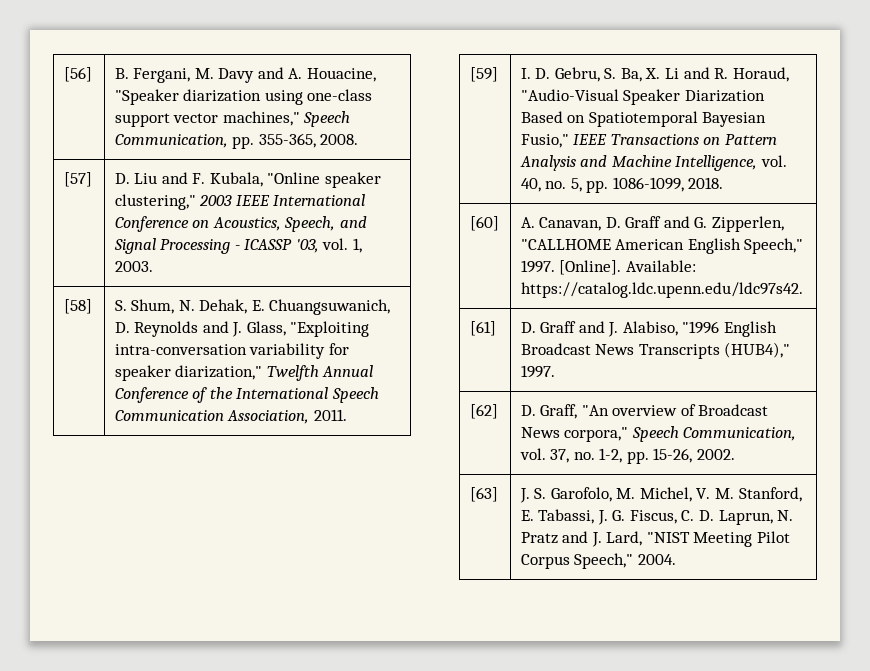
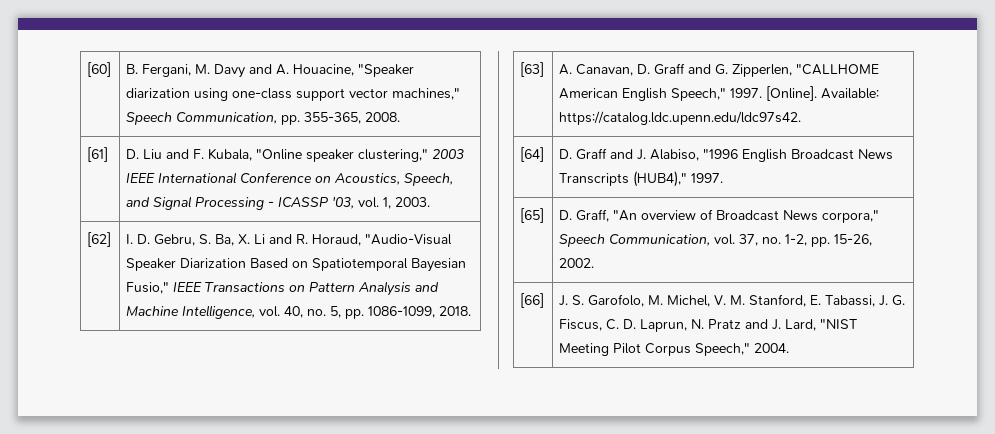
- [56] | B. Fergani, M. Davy and A. Houacine, "Speaker diarization using one-class support vector machines," Speech Communication, pp. 355-365, 2008.
+ [60] | B. Fergani, M. Davy and A. Houacine, "Speaker diarization using one-class support vector machines," Speech Communication, pp. 355-365, 2008.
- [57] | D. Liu and F. Kubala, "Online speaker clustering," 2003 IEEE International Conference on Acoustics, Speech, and Signal Processing - ICASSP '03, vol. 1, 2003.
+ [61] | D. Liu and F. Kubala, "Online speaker clustering," 2003 IEEE International Conference on Acoustics, Speech, and Signal Processing - ICASSP '03, vol. 1, 2003.
- [58] | S. Shum, N. Dehak, E. Chuangsuwanich, D. Reynolds and J. Glass, "Exploiting intra-conversation variability for speaker diarization," Twelfth Annual Conference of the International Speech Communication Association, 2011.
- [59] | I. D. Gebru, S. Ba, X. Li and R. Horaud, "Audio-Visual Speaker Diarization Based on Spatiotemporal Bayesian Fusio," IEEE Transactions on Pattern Analysis and Machine Intelligence, vol. 40, no. 5, pp. 1086-1099, 2018.
+ [62] | I. D. Gebru, S. Ba, X. Li and R. Horaud, "Audio-Visual Speaker Diarization Based on Spatiotemporal Bayesian Fusio," IEEE Transactions on Pattern Analysis and Machine Intelligence, vol. 40, no. 5, pp. 1086-1099, 2018.
- [60] | A. Canavan, D. Graff and G. Zipperlen, "CALLHOME American English Speech," 1997. [Online]. Available: https://catalog.ldc.upenn.edu/ldc97s42.
+ [63] | A. Canavan, D. Graff and G. Zipperlen, "CALLHOME American English Speech," 1997. [Online]. Available: https://catalog.ldc.upenn.edu/ldc97s42.
- [61] | D. Graff and J. Alabiso, "1996 English Broadcast News Transcripts (HUB4)," 1997.
+ [64] | D. Graff and J. Alabiso, "1996 English Broadcast News Transcripts (HUB4)," 1997.
- [62] | D. Graff, "An overview of Broadcast News corpora," Speech Communication, vol. 37, no. 1-2, pp. 15-26, 2002.
+ [65] | D. Graff, "An overview of Broadcast News corpora," Speech Communication, vol. 37, no. 1-2, pp. 15-26, 2002.
- [63] | J. S. Garofolo, M. Michel, V. M. Stanford, E. Tabassi, J. G. Fiscus, C. D. Laprun, N. Pratz and J. Lard, "NIST Meeting Pilot Corpus Speech," 2004.
+ [66] | J. S. Garofolo, M. Michel, V. M. Stanford, E. Tabassi, J. G. Fiscus, C. D. Laprun, N. Pratz and J. Lard, "NIST Meeting Pilot Corpus Speech," 2004.

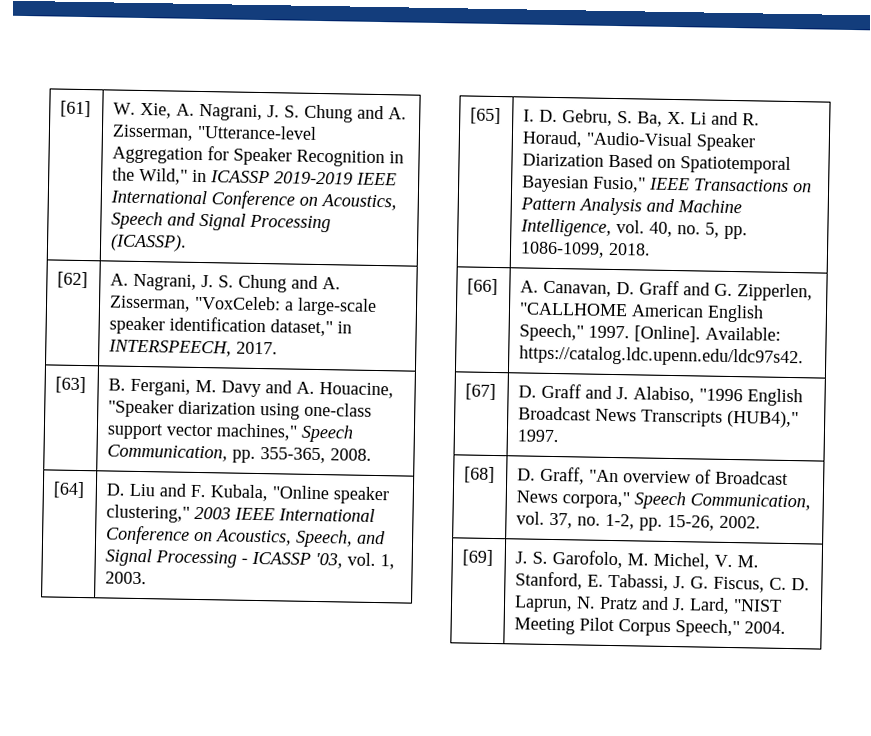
- [60] | B. Fergani, M. Davy and A. Houacine, "Speaker diarization using one-class support vector machines," Speech Communication, pp. 355-365, 2008.
+ [61] | W. Xie, A. Nagrani, J. S. Chung and A. Zisserman, "Utterance-level Aggregation for Speaker Recognition in the Wild," in ICASSP 2019-2019 IEEE International Conference on Acoustics, Speech and Signal Processing (ICASSP).
+ [62] | A. Nagrani, J. S. Chung and A. Zisserman, "VoxCeleb: a large-scale speaker identification dataset," in INTERSPEECH, 2017.
+ [63] | B. Fergani, M. Davy and A. Houacine, "Speaker diarization using one-class support vector machines," Speech Communication, pp. 355-365, 2008.
- [61] | D. Liu and F. Kubala, "Online speaker clustering," 2003 IEEE International Conference on Acoustics, Speech, and Signal Processing - ICASSP '03, vol. 1, 2003.
+ [64] | D. Liu and F. Kubala, "Online speaker clustering," 2003 IEEE International Conference on Acoustics, Speech, and Signal Processing - ICASSP '03, vol. 1, 2003.
- [62] | I. D. Gebru, S. Ba, X. Li and R. Horaud, "Audio-Visual Speaker Diarization Based on Spatiotemporal Bayesian Fusio," IEEE Transactions on Pattern Analysis and Machine Intelligence, vol. 40, no. 5, pp. 1086-1099, 2018.
+ [65] | I. D. Gebru, S. Ba, X. Li and R. Horaud, "Audio-Visual Speaker Diarization Based on Spatiotemporal Bayesian Fusio," IEEE Transactions on Pattern Analysis and Machine Intelligence, vol. 40, no. 5, pp. 1086-1099, 2018.
- [63] | A. Canavan, D. Graff and G. Zipperlen, "CALLHOME American English Speech," 1997. [Online]. Available: https://catalog.ldc.upenn.edu/ldc97s42.
+ [66] | A. Canavan, D. Graff and G. Zipperlen, "CALLHOME American English Speech," 1997. [Online]. Available: https://catalog.ldc.upenn.edu/ldc97s42.
- [64] | D. Graff and J. Alabiso, "1996 English Broadcast News Transcripts (HUB4)," 1997.
+ [67] | D. Graff and J. Alabiso, "1996 English Broadcast News Transcripts (HUB4)," 1997.
- [65] | D. Graff, "An overview of Broadcast News corpora," Speech Communication, vol. 37, no. 1-2, pp. 15-26, 2002.
+ [68] | D. Graff, "An overview of Broadcast News corpora," Speech Communication, vol. 37, no. 1-2, pp. 15-26, 2002.
- [66] | J. S. Garofolo, M. Michel, V. M. Stanford, E. Tabassi, J. G. Fiscus, C. D. Laprun, N. Pratz and J. Lard, "NIST Meeting Pilot Corpus Speech," 2004.
+ [69] | J. S. Garofolo, M. Michel, V. M. Stanford, E. Tabassi, J. G. Fiscus, C. D. Laprun, N. Pratz and J. Lard, "NIST Meeting Pilot Corpus Speech," 2004.

